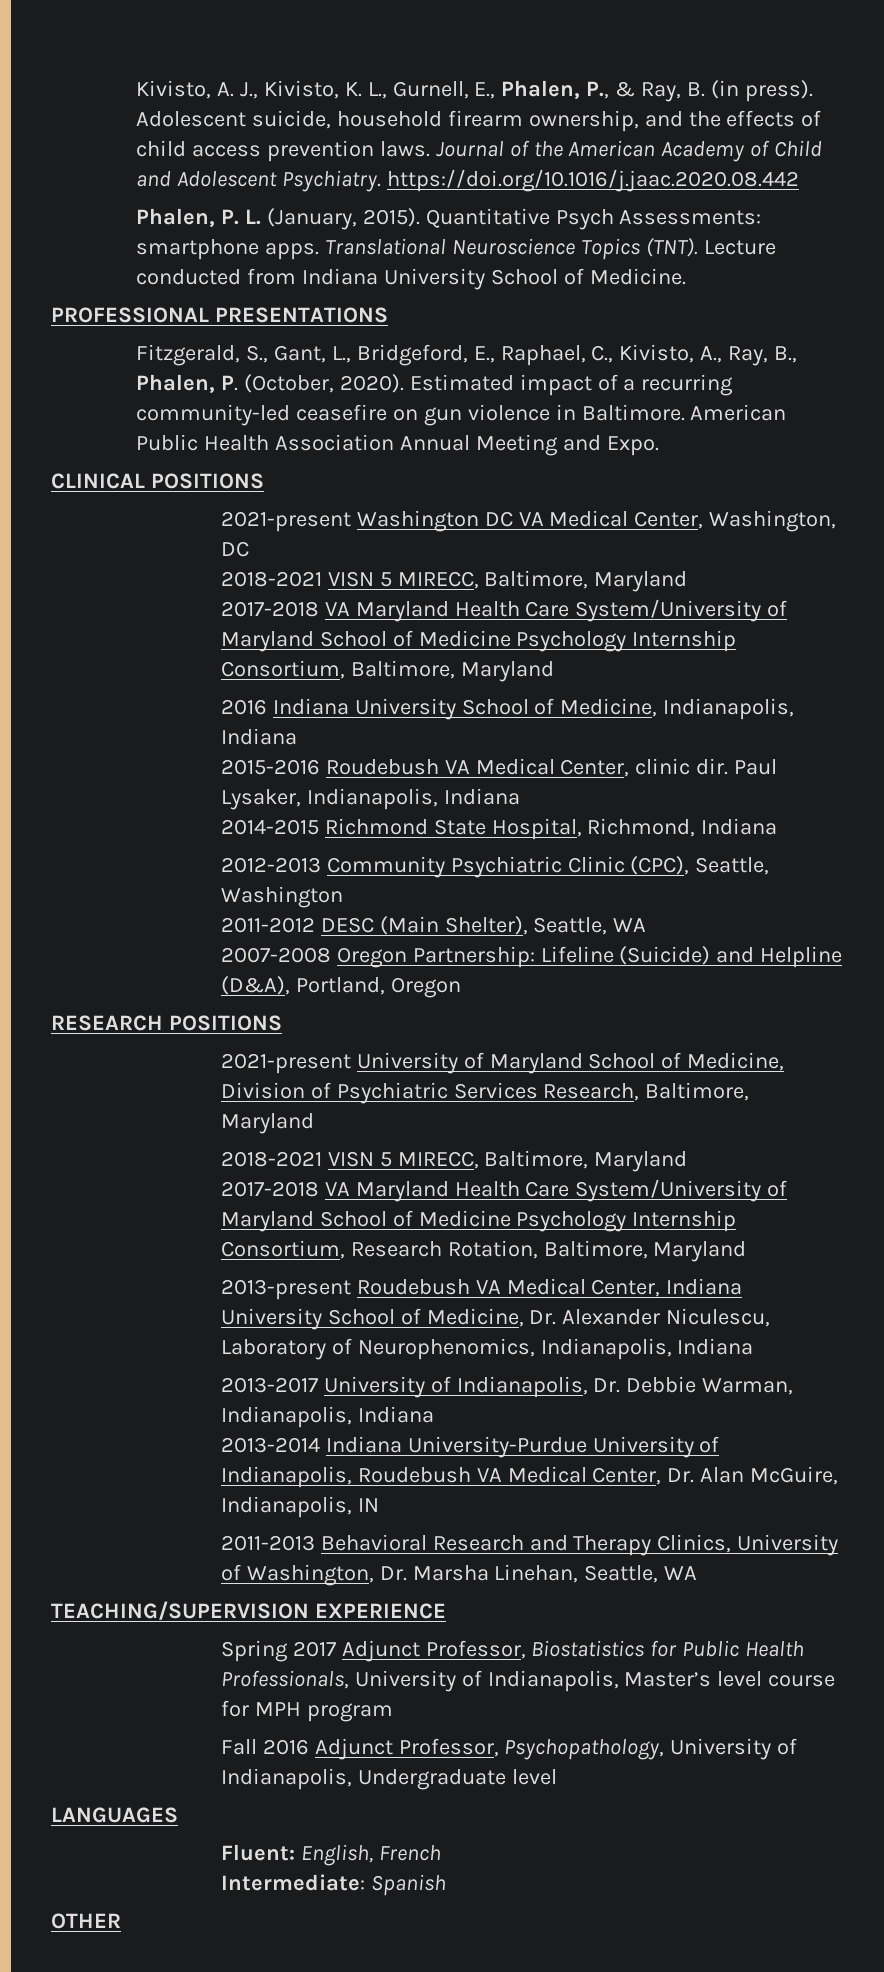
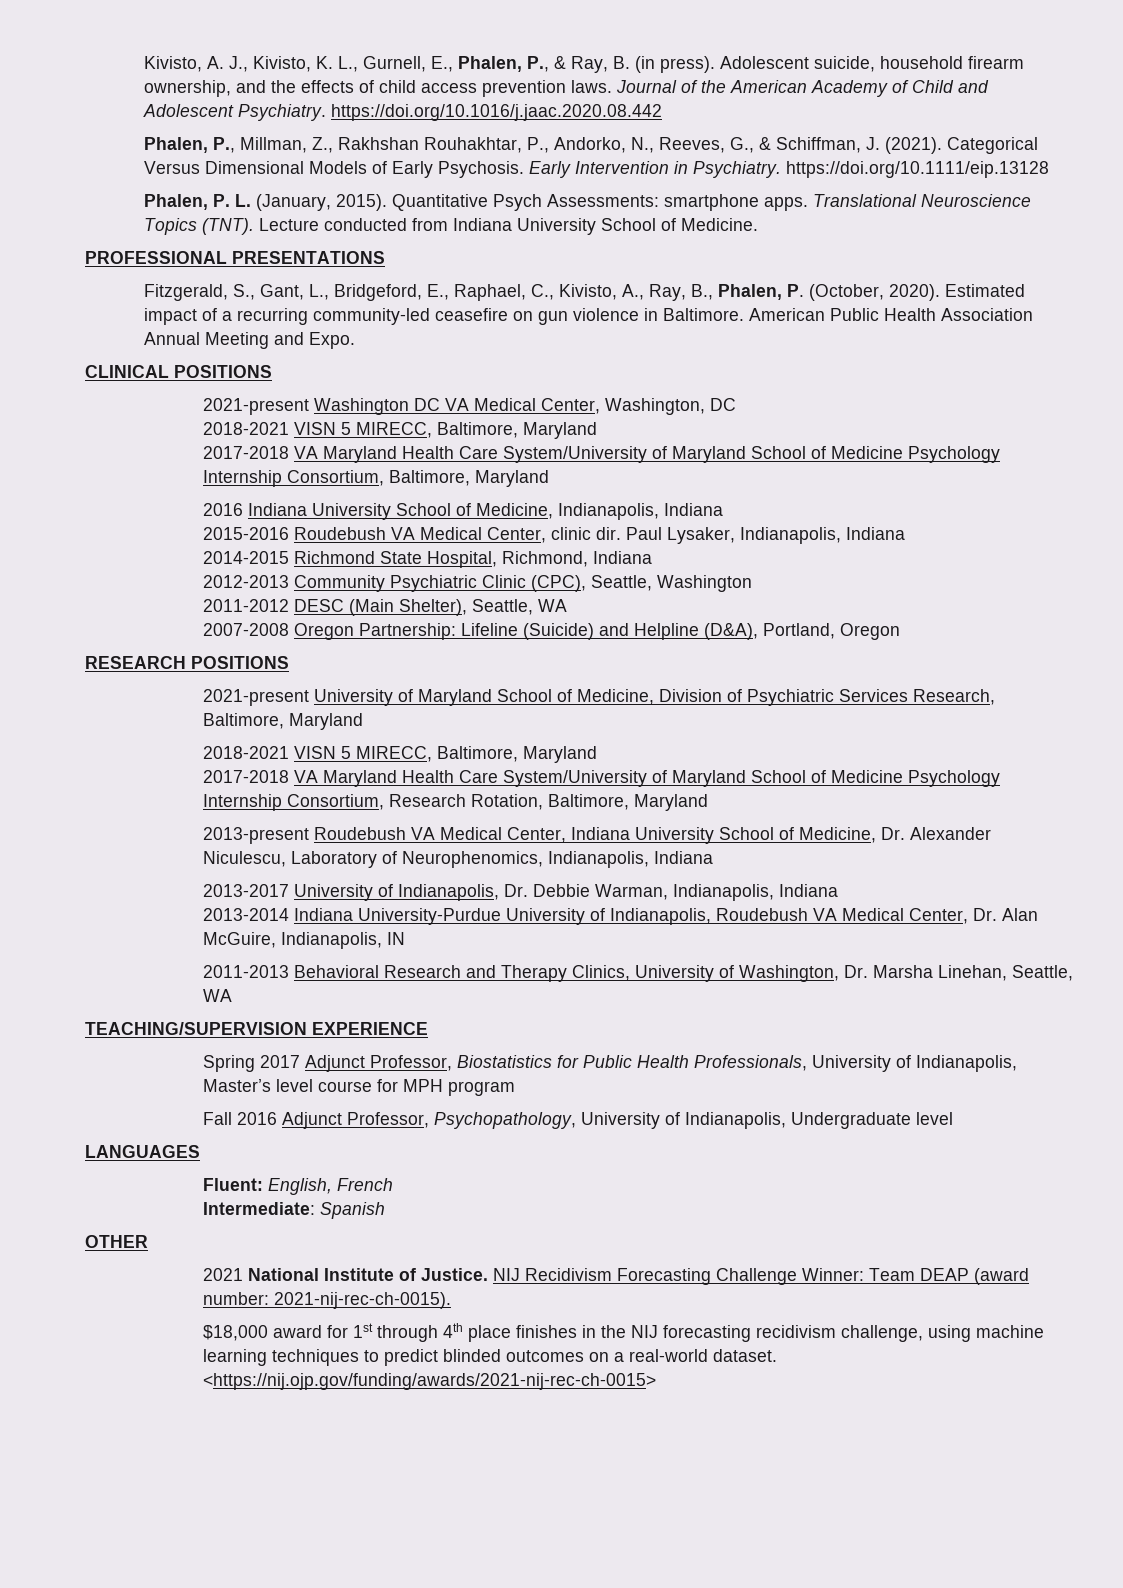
+ Phalen, P., Millman, Z., Rakhshan Rouhakhtar, P., Andorko, N., Reeves, G., & Schiffman, J. (2021). Categorical Versus Dimensional Models of Early Psychosis. Early Intervention in Psychiatry. https://doi.org/10.1111/eip.13128
+ 2021 National Institute of Justice. NIJ Recidivism Forecasting Challenge Winner: Team DEAP (award number: 2021-nij-rec-ch-0015).
+ $18,000 award for 1st through 4th place finishes in the NIJ forecasting recidivism challenge, using machine learning techniques to predict blinded outcomes on a real-world dataset. <https://nij.ojp.gov/funding/awards/2021-nij-rec-ch-0015>

